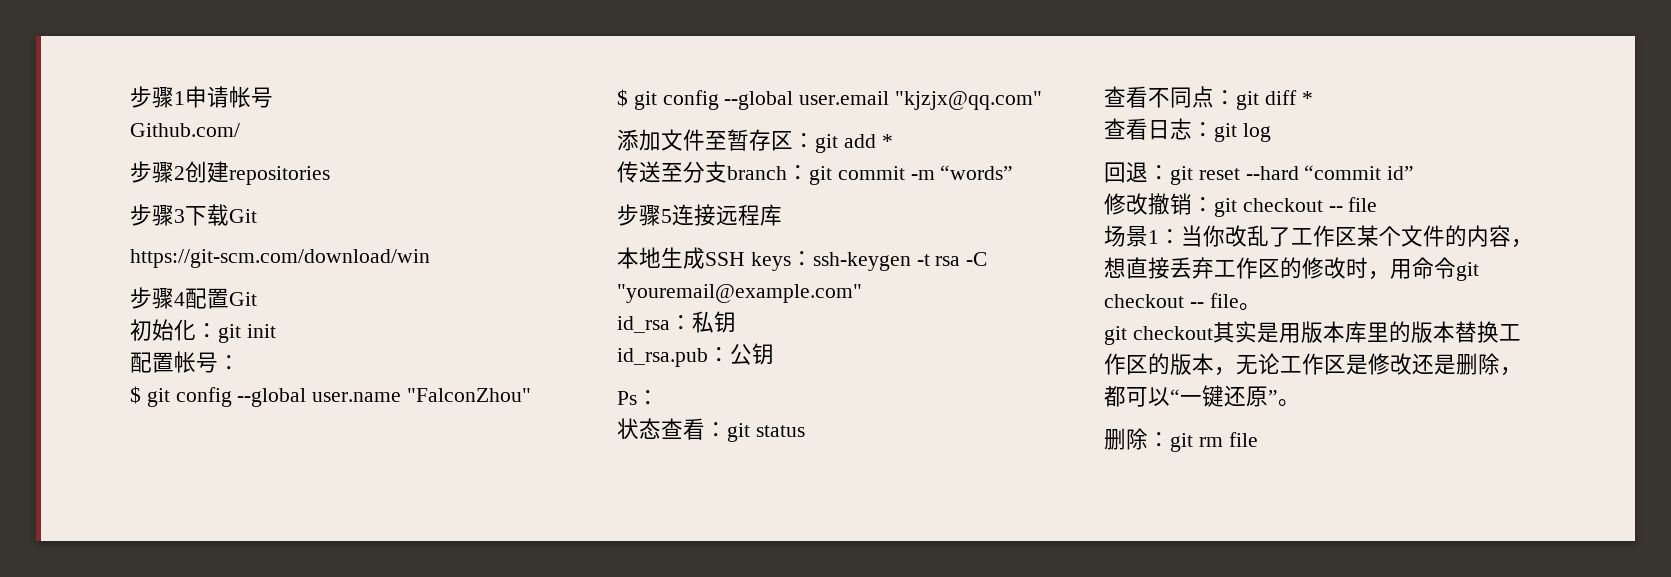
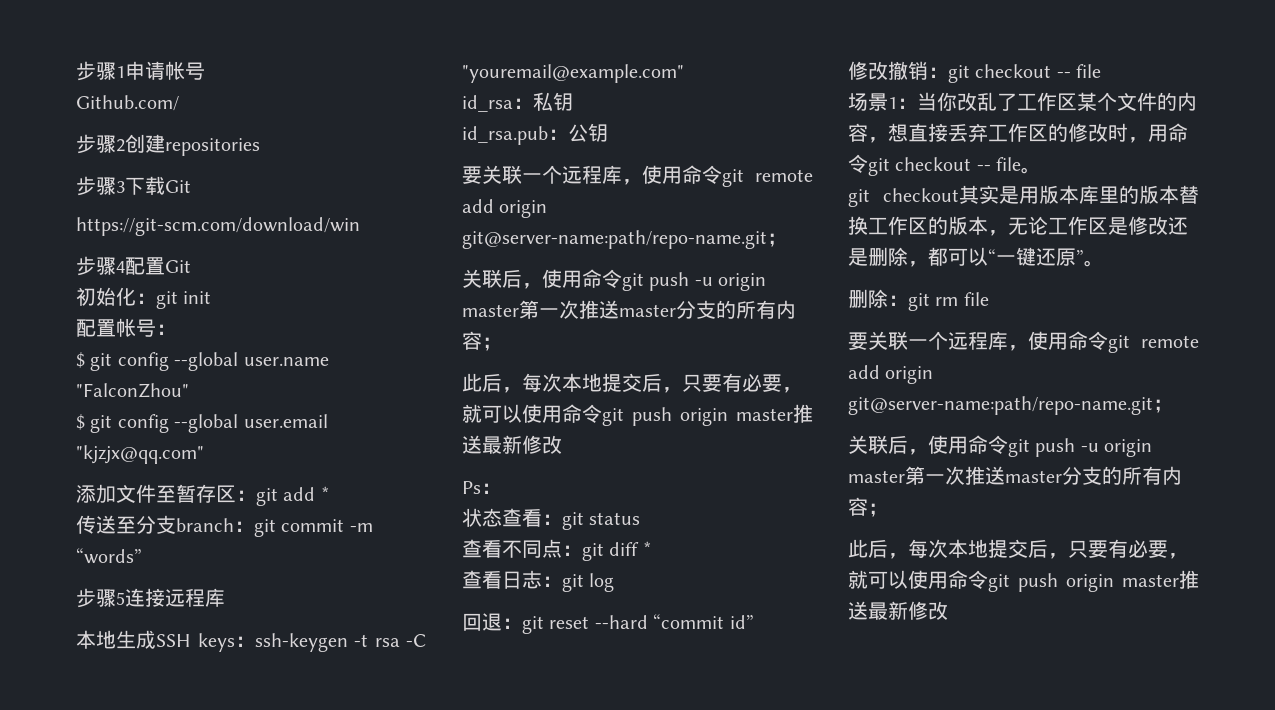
  id_rsa.pub：公钥
+ 要关联一个远程库，使用命令git remote add origin git@server-name:path/repo-name.git；
+ 关联后，使用命令git push -u origin master第一次推送master分支的所有内容；
+ 此后，每次本地提交后，只要有必要，就可以使用命令git push origin master推送最新修改
  删除：git rm file
+ 要关联一个远程库，使用命令git remote add origin git@server-name:path/repo-name.git；
+ 关联后，使用命令git push -u origin master第一次推送master分支的所有内容；
+ 此后，每次本地提交后，只要有必要，就可以使用命令git push origin master推送最新修改

